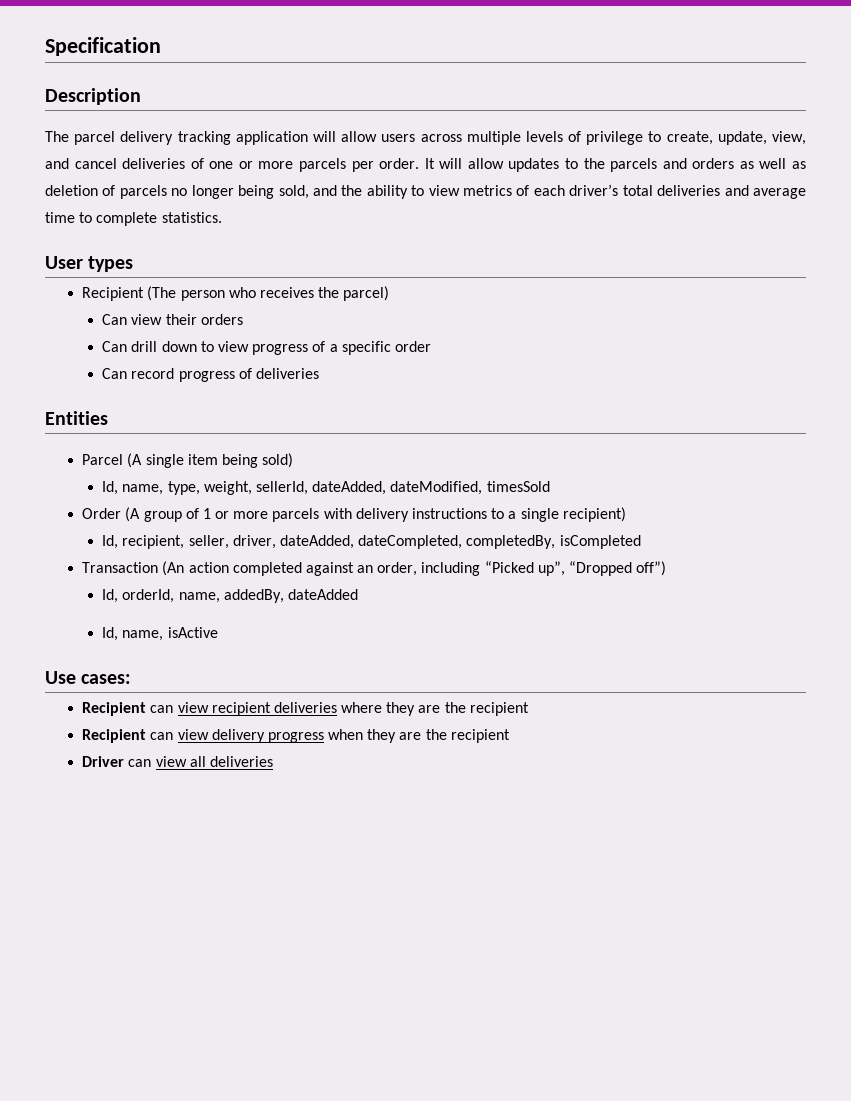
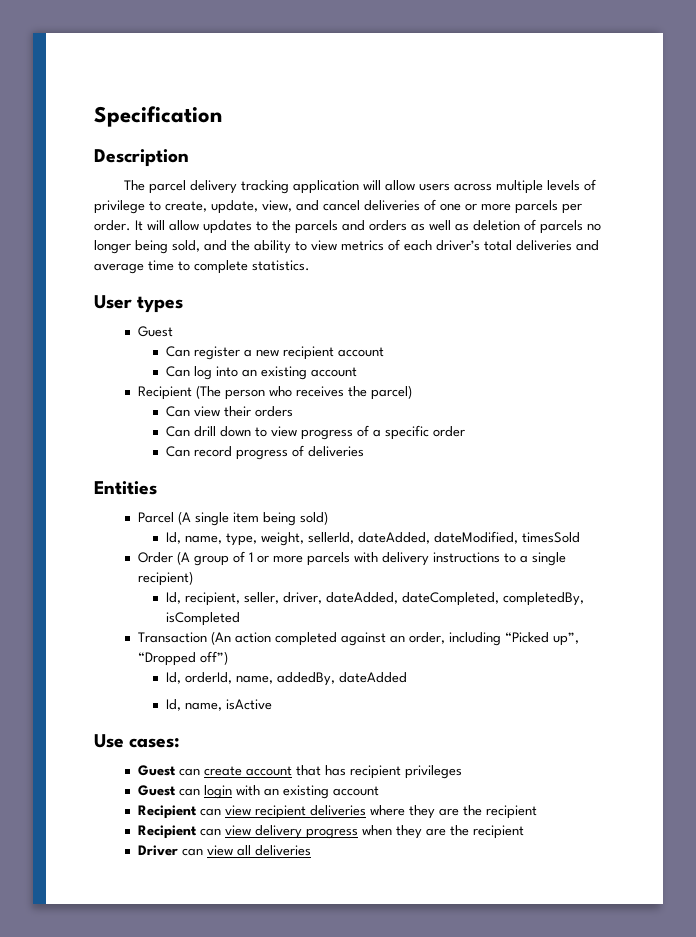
  User types
+ Guest
+ Can register a new recipient account
+ Can log into an existing account
+ Guest can create account that has recipient privileges
+ Guest can login with an existing account

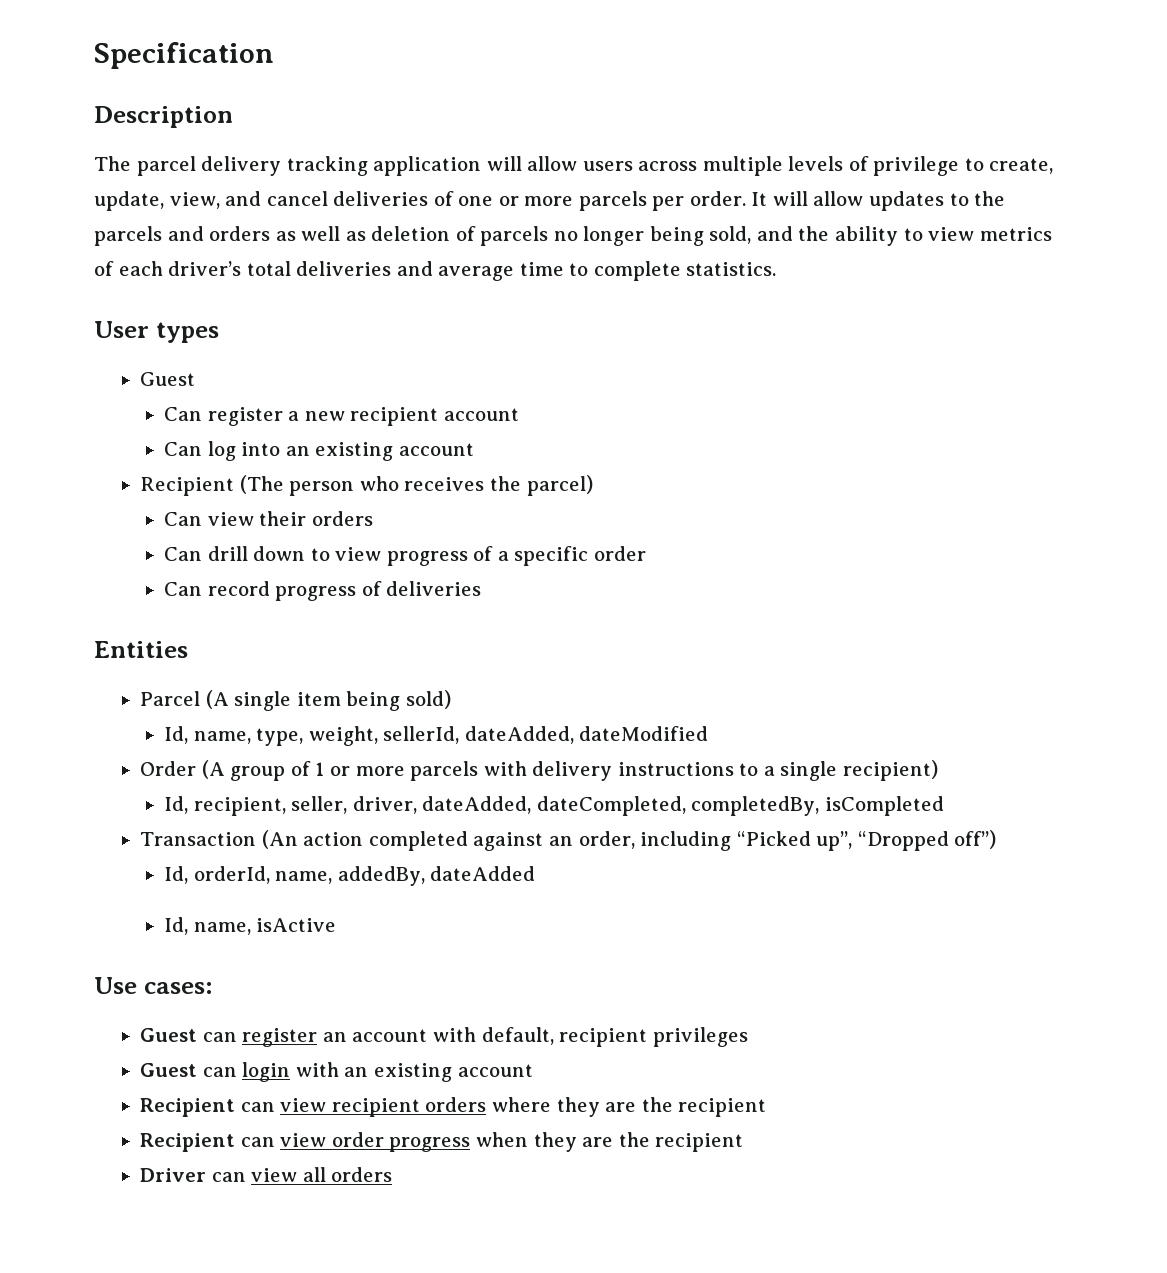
- Id, name, type, weight, sellerId, dateAdded, dateModified, timesSold
+ Id, name, type, weight, sellerId, dateAdded, dateModified
- Guest can create account that has recipient privileges
+ Guest can register an account with default, recipient privileges
- Recipient can view recipient deliveries where they are the recipient
+ Recipient can view recipient orders where they are the recipient
- Recipient can view delivery progress when they are the recipient
+ Recipient can view order progress when they are the recipient
- Driver can view all deliveries
+ Driver can view all orders

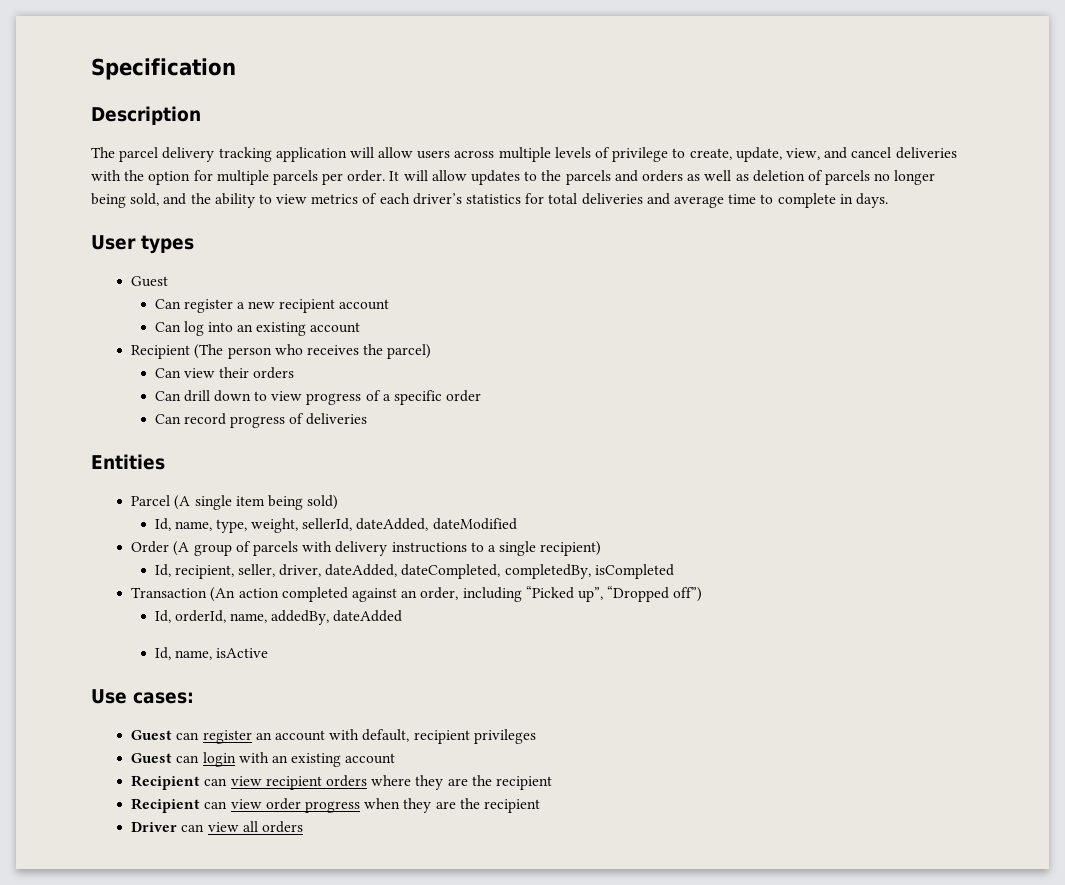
- The parcel delivery tracking application will allow users across multiple levels of privilege to create, update, view, and cancel deliveries of one or more parcels per order.
+ The parcel delivery tracking application will allow users across multiple levels of privilege to create, update, view, and cancel deliveries with the option for multiple parcels per order.
- It will allow updates to the parcels and orders as well as deletion of parcels no longer being sold, and the ability to view metrics of each driver’s total deliveries and average time to complete statistics.
+ It will allow updates to the parcels and orders as well as deletion of parcels no longer being sold, and the ability to view metrics of each driver’s statistics for total deliveries and average time to complete in days.
- Order (A group of 1 or more parcels with delivery instructions to a single recipient)
+ Order (A group of parcels with delivery instructions to a single recipient)

